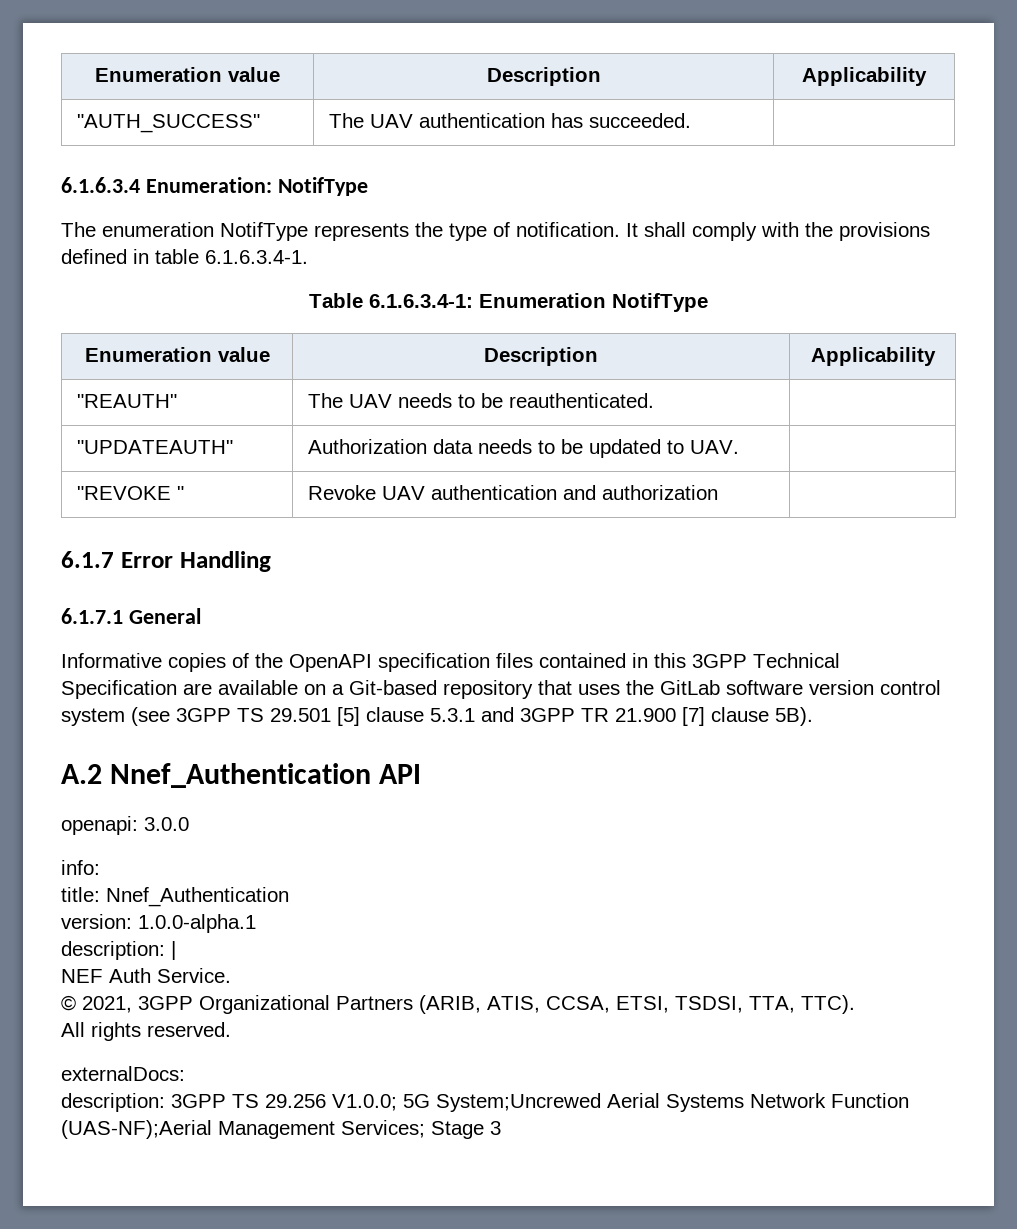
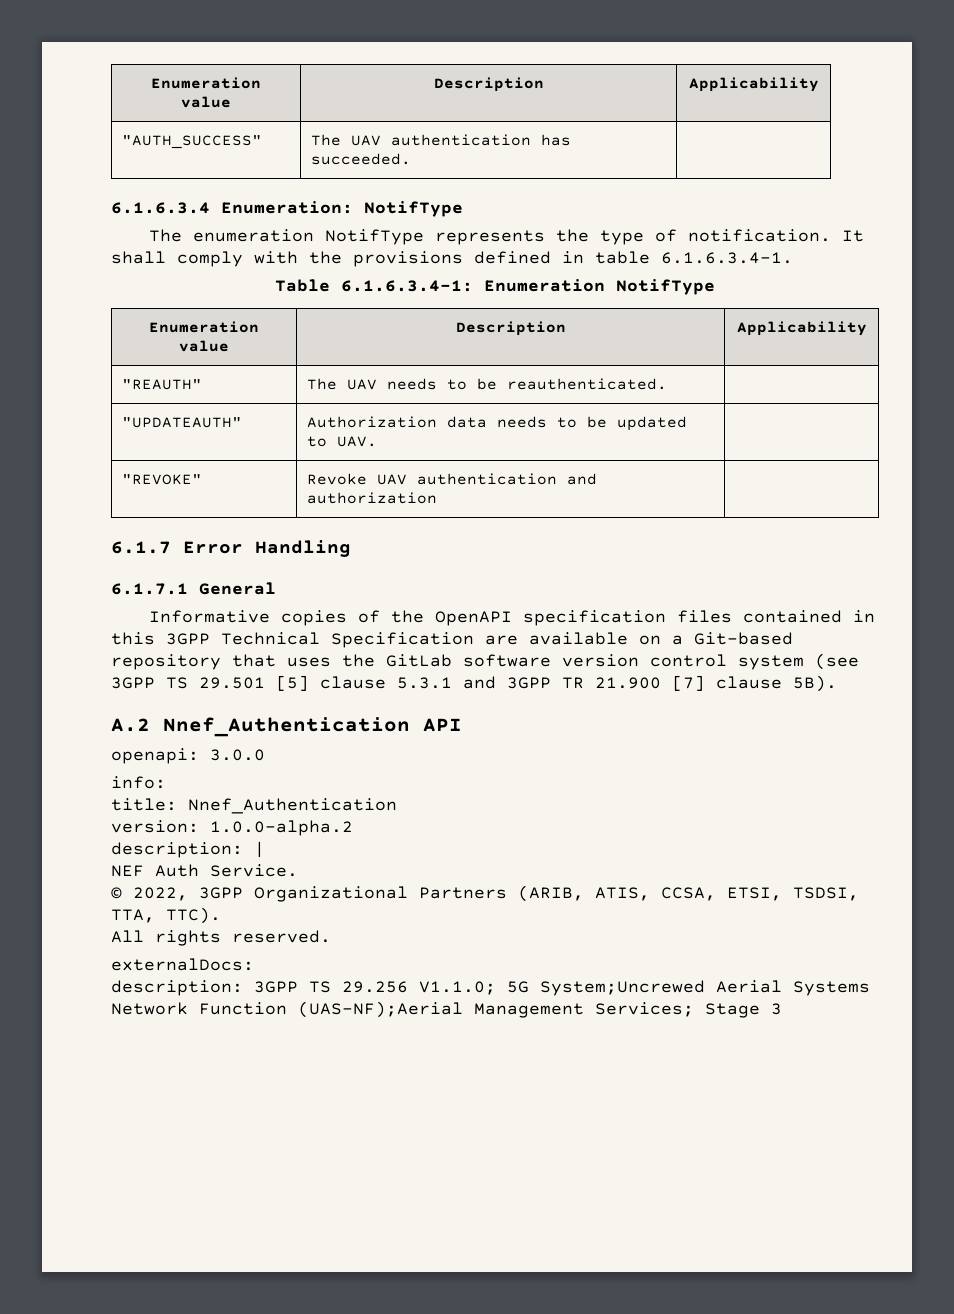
- "REVOKE " | Revoke UAV authentication and authorization |
+ "REVOKE" | Revoke UAV authentication and authorization |
- version: 1.0.0-alpha.1
+ version: 1.0.0-alpha.2
- © 2021, 3GPP Organizational Partners (ARIB, ATIS, CCSA, ETSI, TSDSI, TTA, TTC).
+ © 2022, 3GPP Organizational Partners (ARIB, ATIS, CCSA, ETSI, TSDSI, TTA, TTC).
- description: 3GPP TS 29.256 V1.0.0; 5G System;Uncrewed Aerial Systems Network Function (UAS-NF);Aerial Management Services; Stage 3
+ description: 3GPP TS 29.256 V1.1.0; 5G System;Uncrewed Aerial Systems Network Function (UAS-NF);Aerial Management Services; Stage 3

